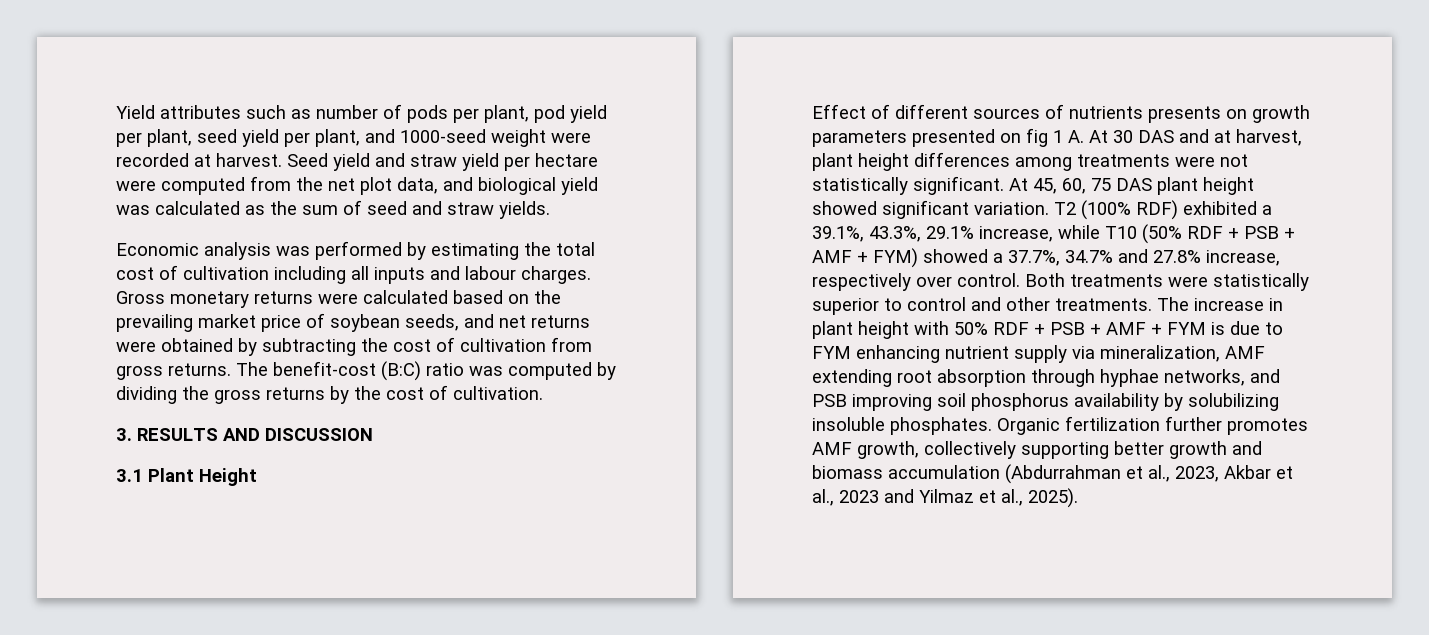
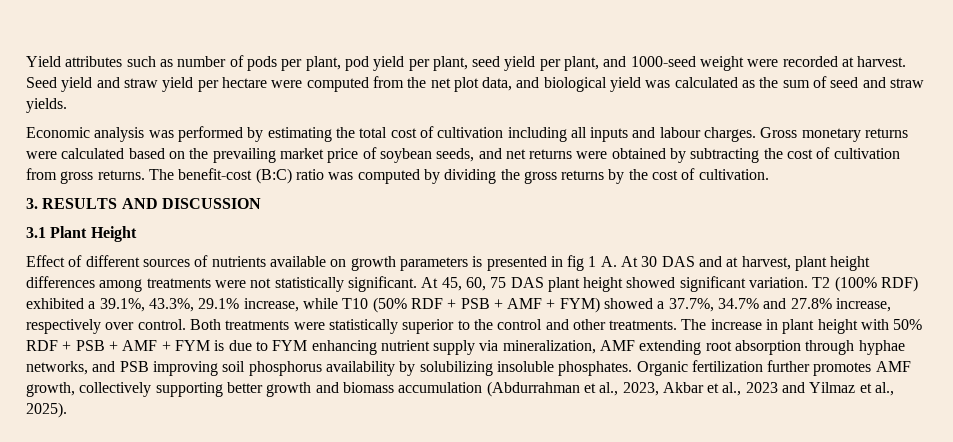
- Effect of different sources of nutrients presents on growth parameters presented on fig 1 A. At 30 DAS and at harvest, plant height differences among treatments were not statistically significant.
+ Effect of different sources of nutrients available on growth parameters is presented in fig 1 A. At 30 DAS and at harvest, plant height differences among treatments were not statistically significant.
- Both treatments were statistically superior to control and other treatments.
+ Both treatments were statistically superior to the control and other treatments.

